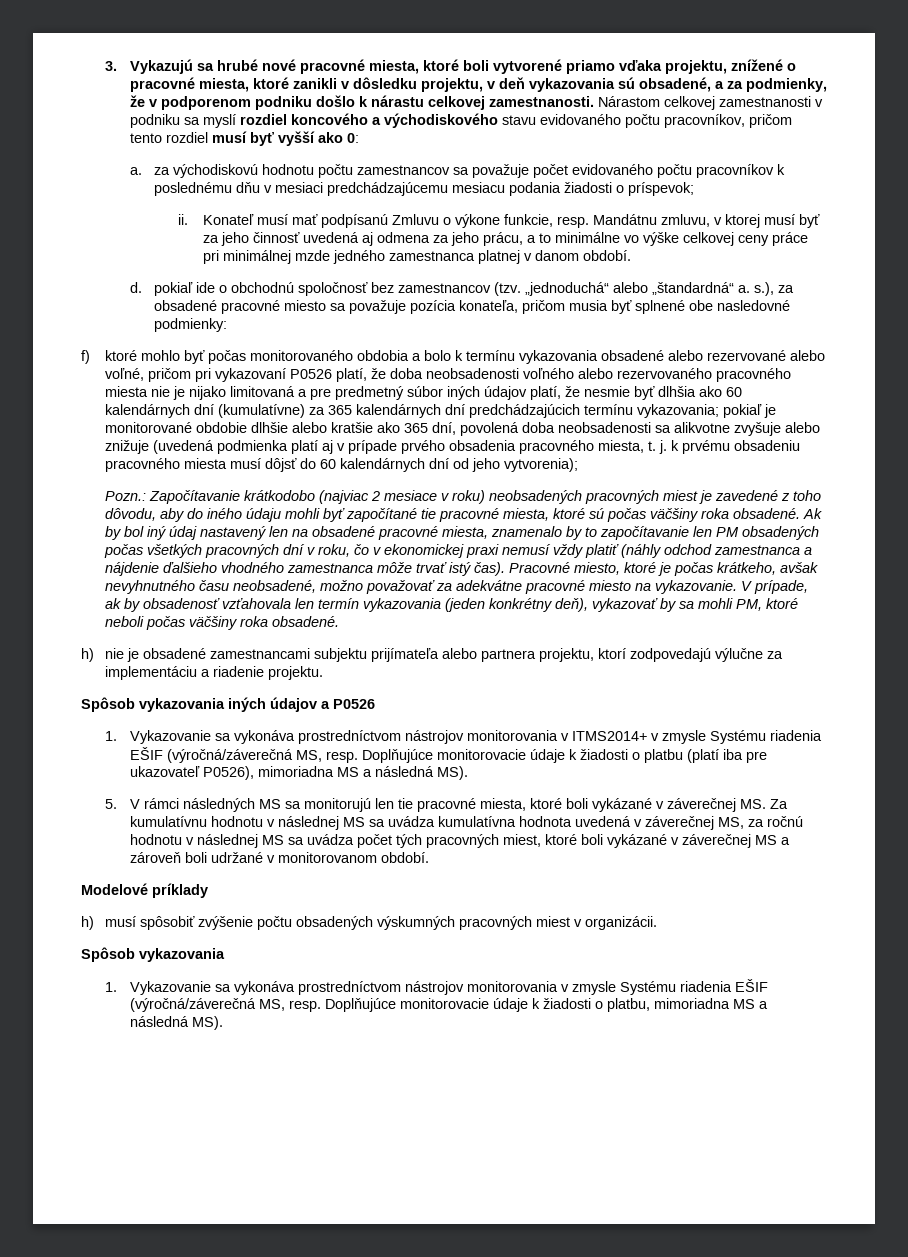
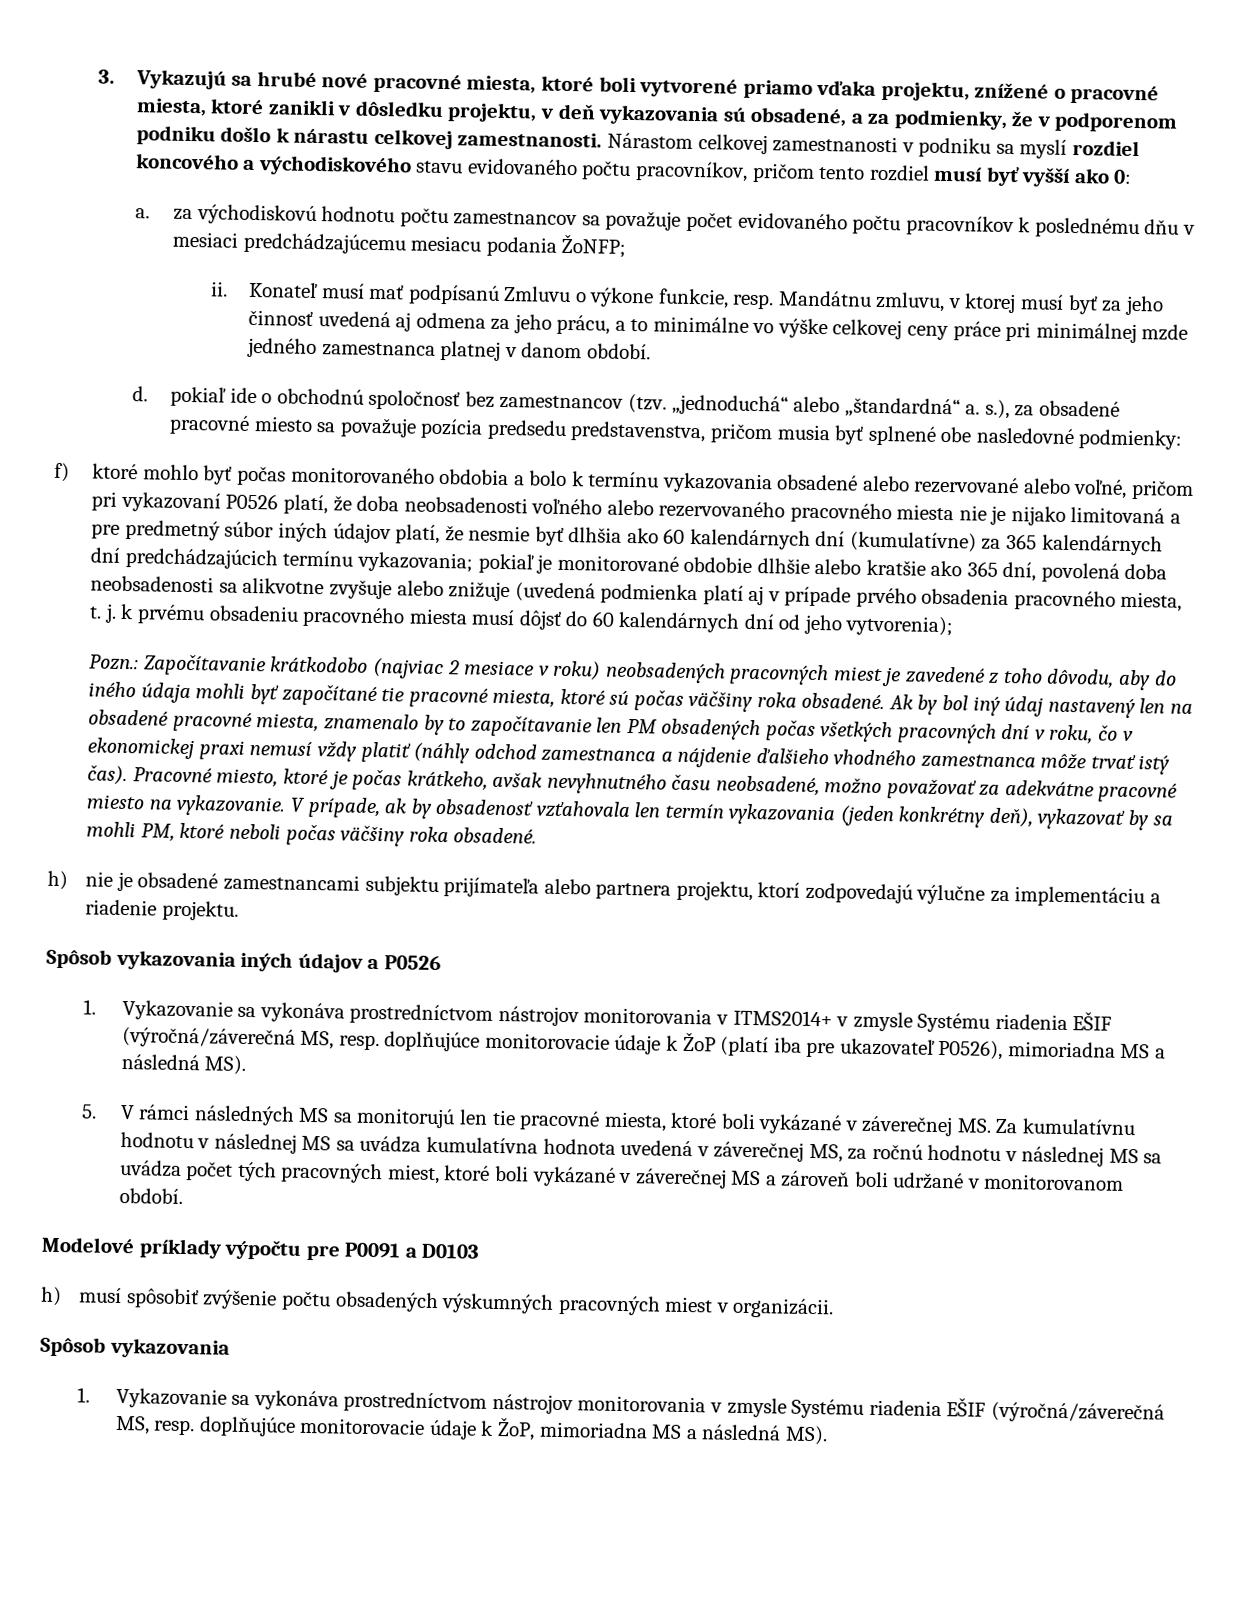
- a. za východiskovú hodnotu počtu zamestnancov sa považuje počet evidovaného počtu pracovníkov k poslednému dňu v mesiaci predchádzajúcemu mesiacu podania žiadosti o príspevok;
+ a. za východiskovú hodnotu počtu zamestnancov sa považuje počet evidovaného počtu pracovníkov k poslednému dňu v mesiaci predchádzajúcemu mesiacu podania ŽoNFP;
- „jednoduchá“ alebo „štandardná“ a. s.), za obsadené pracovné miesto sa považuje pozícia konateľa, pričom musia byť splnené obe nasledovné podmienky:
+ „jednoduchá“ alebo „štandardná“ a. s.), za obsadené pracovné miesto sa považuje pozícia predsedu predstavenstva, pričom musia byť splnené obe nasledovné podmienky:
- Pozn.: Započítavanie krátkodobo (najviac 2 mesiace v roku) neobsadených pracovných miest je zavedené z toho dôvodu, aby do iného údaju mohli byť započítané tie pracovné miesta, ktoré sú počas väčšiny roka obsadené.
+ Pozn.: Započítavanie krátkodobo (najviac 2 mesiace v roku) neobsadených pracovných miest je zavedené z toho dôvodu, aby do iného údaja mohli byť započítané tie pracovné miesta, ktoré sú počas väčšiny roka obsadené.
- 1. Vykazovanie sa vykonáva prostredníctvom nástrojov monitorovania v ITMS2014+ v zmysle Systému riadenia EŠIF (výročná/záverečná MS, resp. Doplňujúce monitorovacie údaje k žiadosti o platbu (platí iba pre ukazovateľ P0526), mimoriadna MS a následná MS).
+ 1. Vykazovanie sa vykonáva prostredníctvom nástrojov monitorovania v ITMS2014+ v zmysle Systému riadenia EŠIF (výročná/záverečná MS, resp. doplňujúce monitorovacie údaje k ŽoP (platí iba pre ukazovateľ P0526), mimoriadna MS a následná MS).
- Modelové príklady
+ Modelové príklady výpočtu pre P0091 a D0103
- 1. Vykazovanie sa vykonáva prostredníctvom nástrojov monitorovania v zmysle Systému riadenia EŠIF (výročná/záverečná MS, resp. Doplňujúce monitorovacie údaje k žiadosti o platbu, mimoriadna MS a následná MS).
+ 1. Vykazovanie sa vykonáva prostredníctvom nástrojov monitorovania v zmysle Systému riadenia EŠIF (výročná/záverečná MS, resp. doplňujúce monitorovacie údaje k ŽoP, mimoriadna MS a následná MS).

